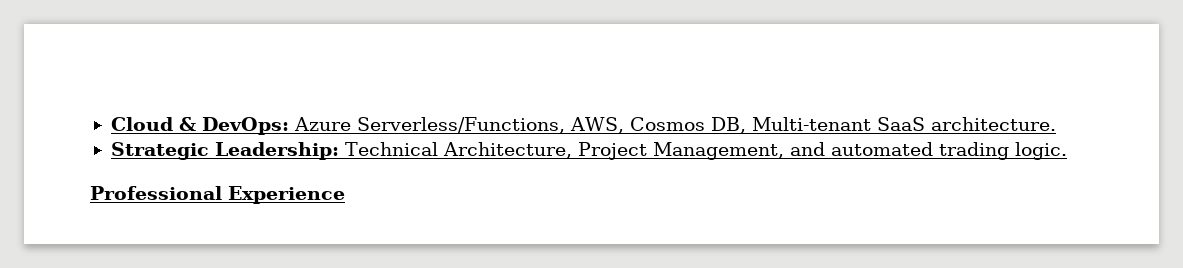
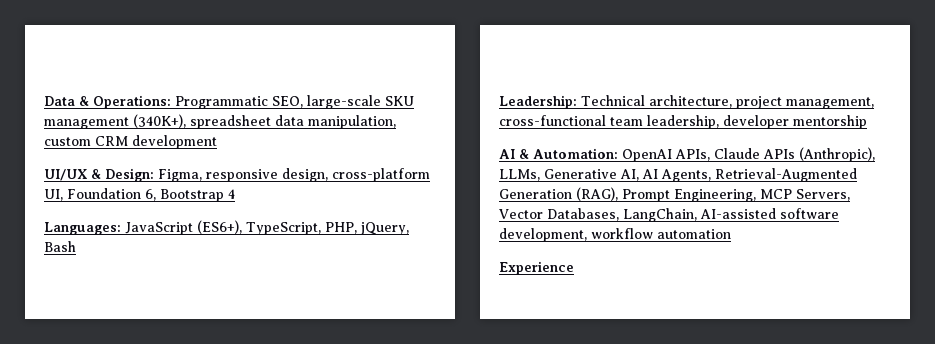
- Cloud & DevOps: Azure Serverless/Functions, AWS, Cosmos DB, Multi-tenant SaaS architecture.
- Strategic Leadership: Technical Architecture, Project Management, and automated trading logic.
- Professional Experience
+ Data & Operations: Programmatic SEO, large-scale SKU management (340K+), spreadsheet data manipulation, custom CRM development
+ UI/UX & Design: Figma, responsive design, cross-platform UI, Foundation 6, Bootstrap 4
+ Languages: JavaScript (ES6+), TypeScript, PHP, jQuery, Bash
+ Leadership: Technical architecture, project management, cross-functional team leadership, developer mentorship
+ AI & Automation: OpenAI APIs, Claude APIs (Anthropic), LLMs, Generative AI, AI Agents, Retrieval-Augmented Generation (RAG), Prompt Engineering, MCP Servers, Vector Databases, LangChain, AI-assisted software development, workflow automation
+ Experience

